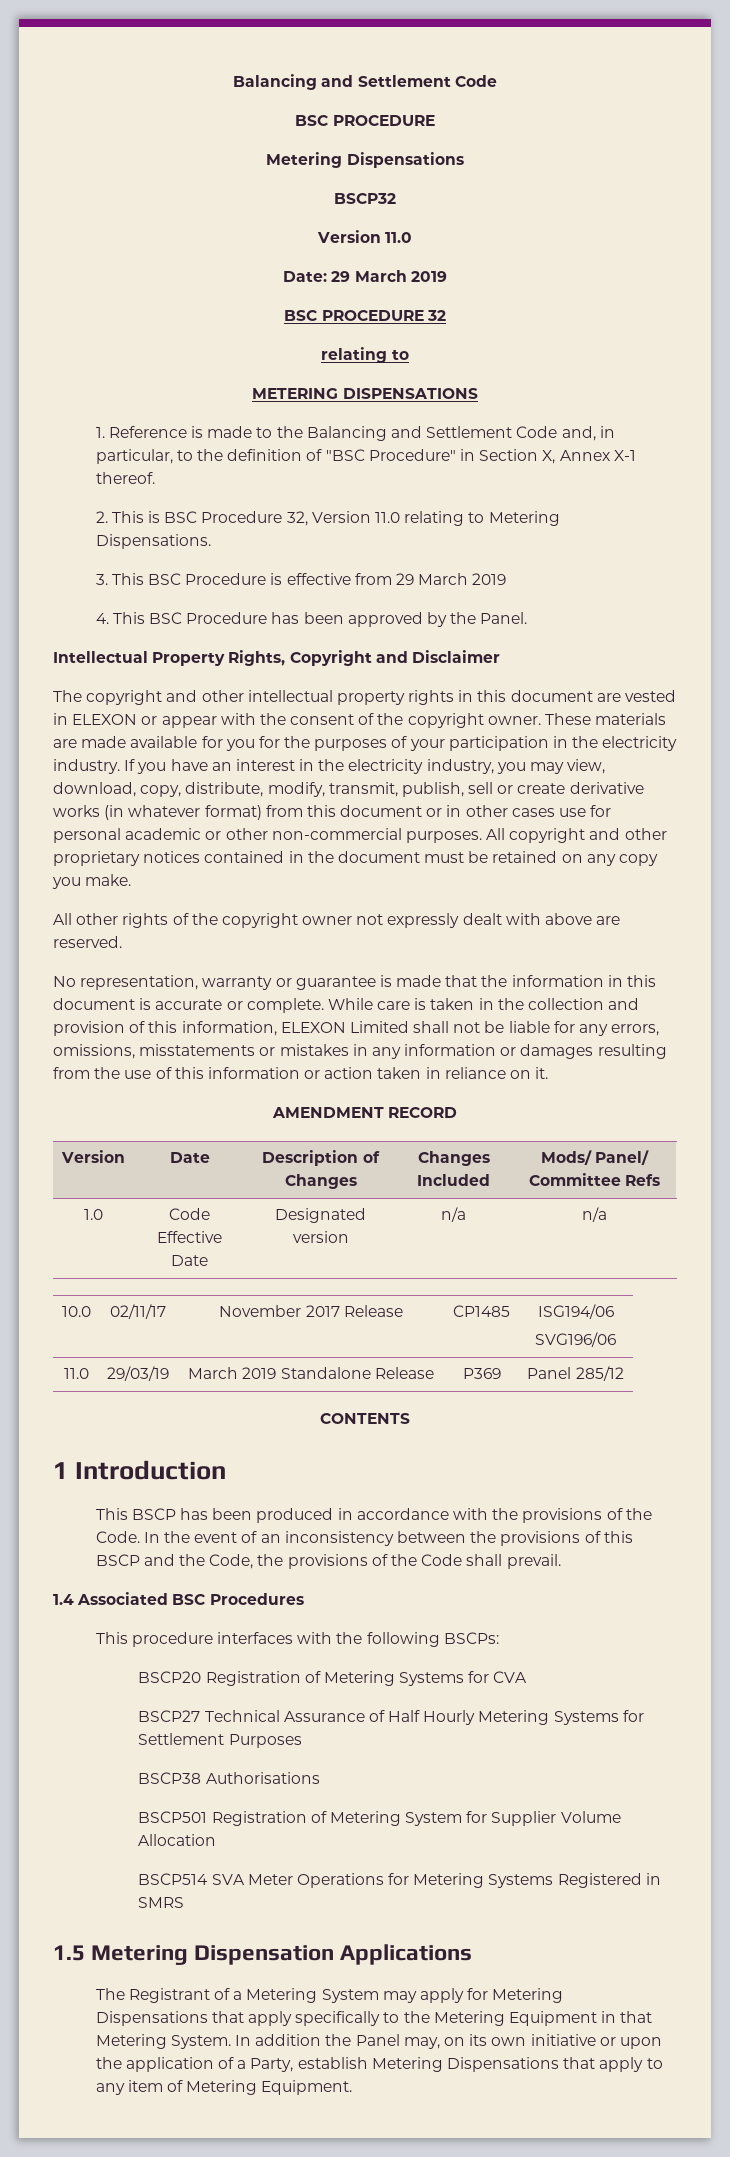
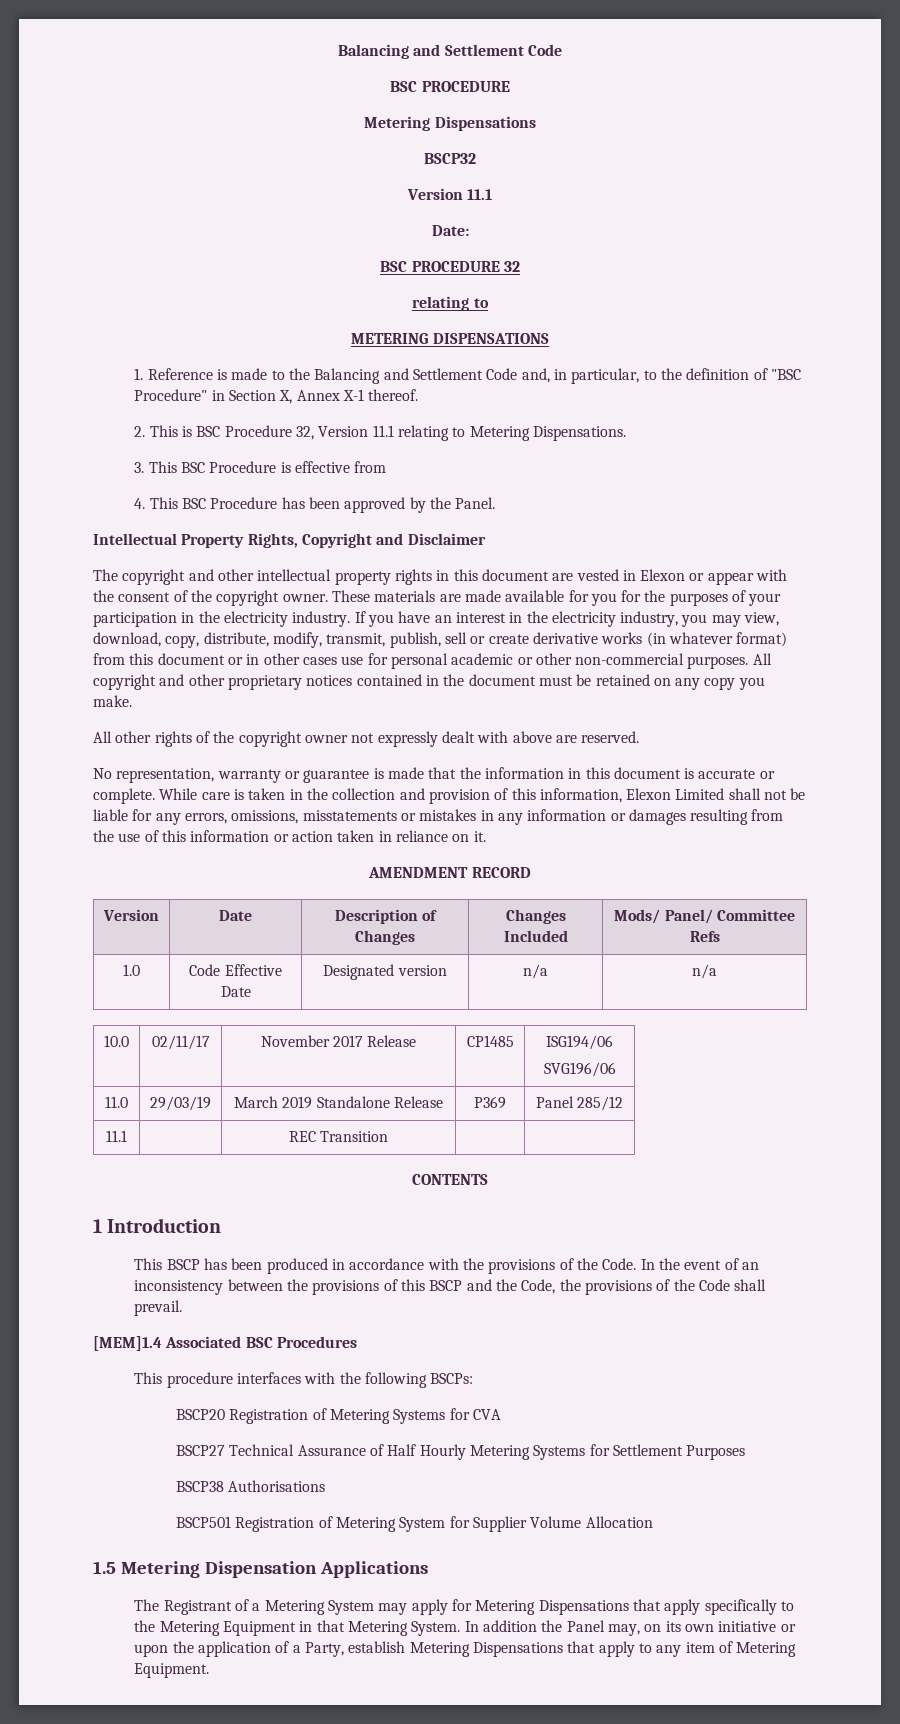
  BSCP32
- Version 11.0
+ Version 11.1
- Date: 29 March 2019
+ Date:
- 2. This is BSC Procedure 32, Version 11.0 relating to Metering Dispensations.
+ 2. This is BSC Procedure 32, Version 11.1 relating to Metering Dispensations.
- 3. This BSC Procedure is effective from 29 March 2019
+ 3. This BSC Procedure is effective from
- The copyright and other intellectual property rights in this document are vested in ELEXON or appear with the consent of the copyright owner.
+ The copyright and other intellectual property rights in this document are vested in Elexon or appear with the consent of the copyright owner.
- While care is taken in the collection and provision of this information, ELEXON Limited shall not be liable for any errors, omissions, misstatements or mistakes in any information or damages resulting from the use of this information or action taken in reliance on it.
+ While care is taken in the collection and provision of this information, Elexon Limited shall not be liable for any errors, omissions, misstatements or mistakes in any information or damages resulting from the use of this information or action taken in reliance on it.
+ 11.1 | | REC Transition | |
- 1.4 Associated BSC Procedures
+ [MEM]1.4 Associated BSC Procedures
- BSCP514 SVA Meter Operations for Metering Systems Registered in SMRS

